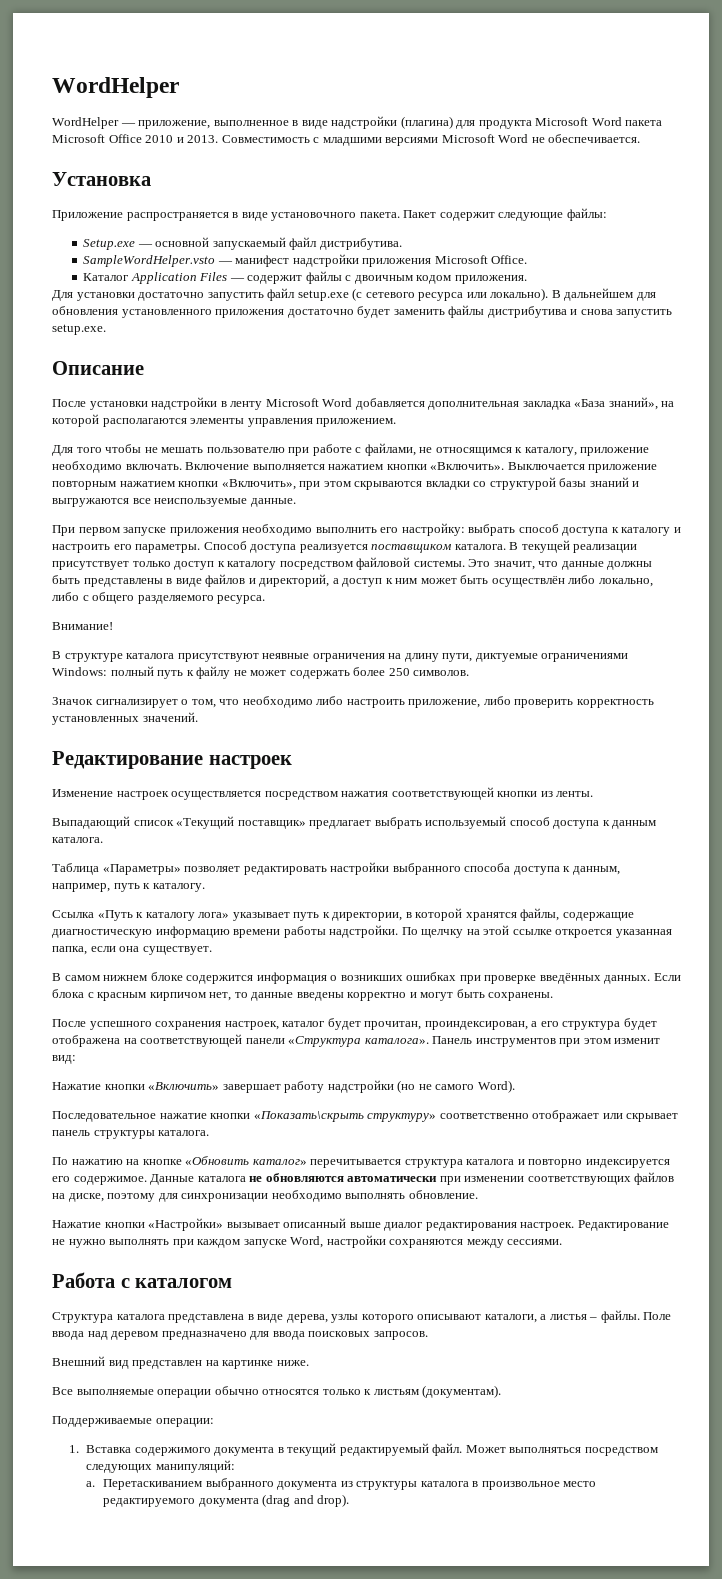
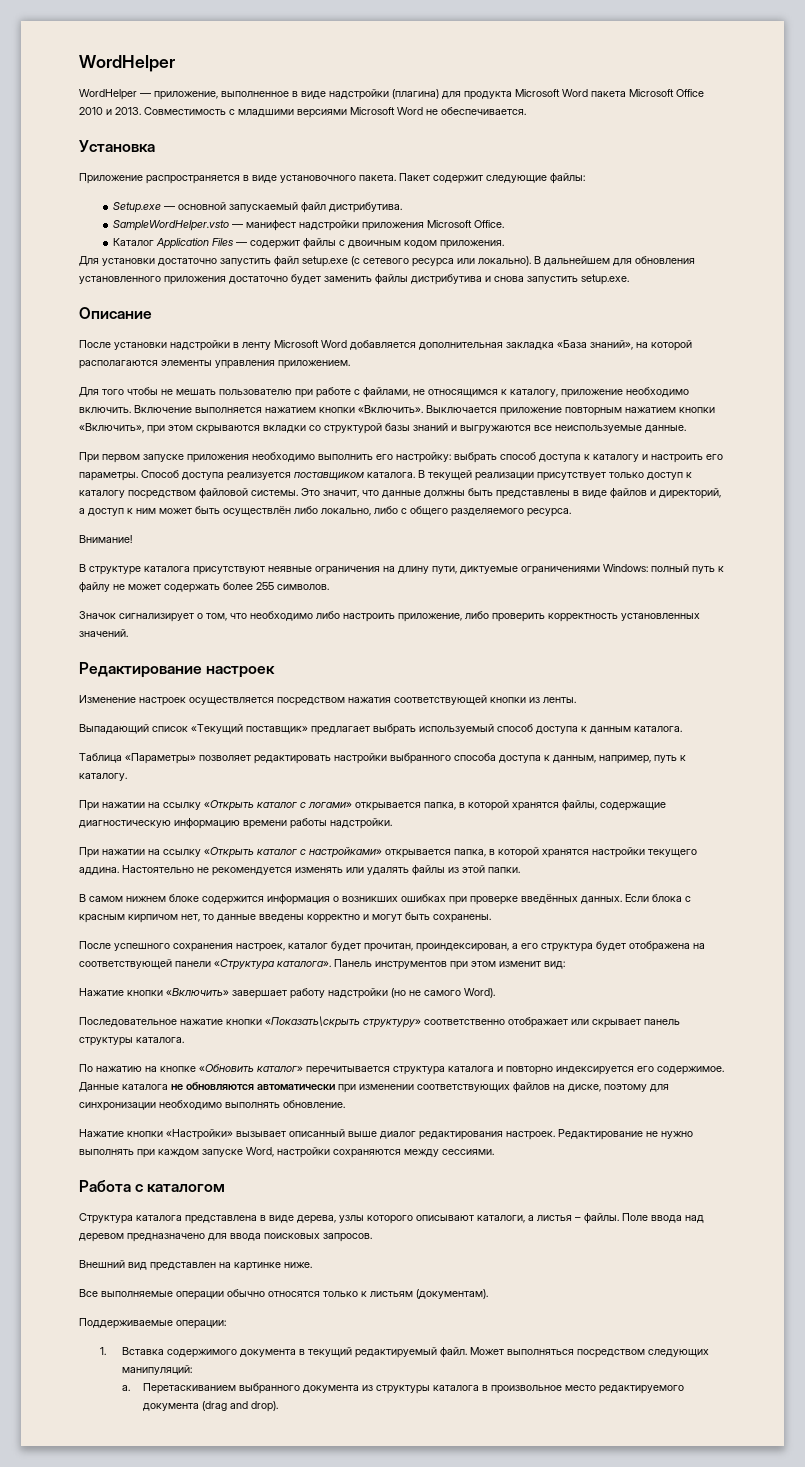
- Для того чтобы не мешать пользователю при работе с файлами, не относящимся к каталогу, приложение необходимо включать.
+ Для того чтобы не мешать пользователю при работе с файлами, не относящимся к каталогу, приложение необходимо включить.
- В структуре каталога присутствуют неявные ограничения на длину пути, диктуемые ограничениями Windows: полный путь к файлу не может содержать более 250 символов.
+ В структуре каталога присутствуют неявные ограничения на длину пути, диктуемые ограничениями Windows: полный путь к файлу не может содержать более 255 символов.
- Ссылка «Путь к каталогу лога» указывает путь к директории, в которой хранятся файлы, содержащие диагностическую информацию времени работы надстройки. По щелчку на этой ссылке откроется указанная папка, если она существует.
+ При нажатии на ссылку «Открыть каталог с логами» открывается папка, в которой хранятся файлы, содержащие диагностическую информацию времени работы надстройки.
+ При нажатии на ссылку «Открыть каталог с настройками» открывается папка, в которой хранятся настройки текущего аддина. Настоятельно не рекомендуется изменять или удалять файлы из этой папки.

